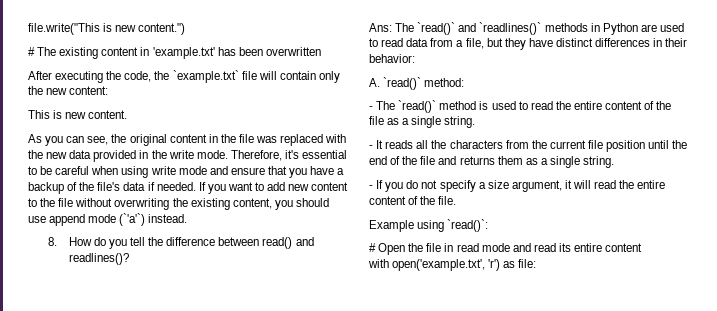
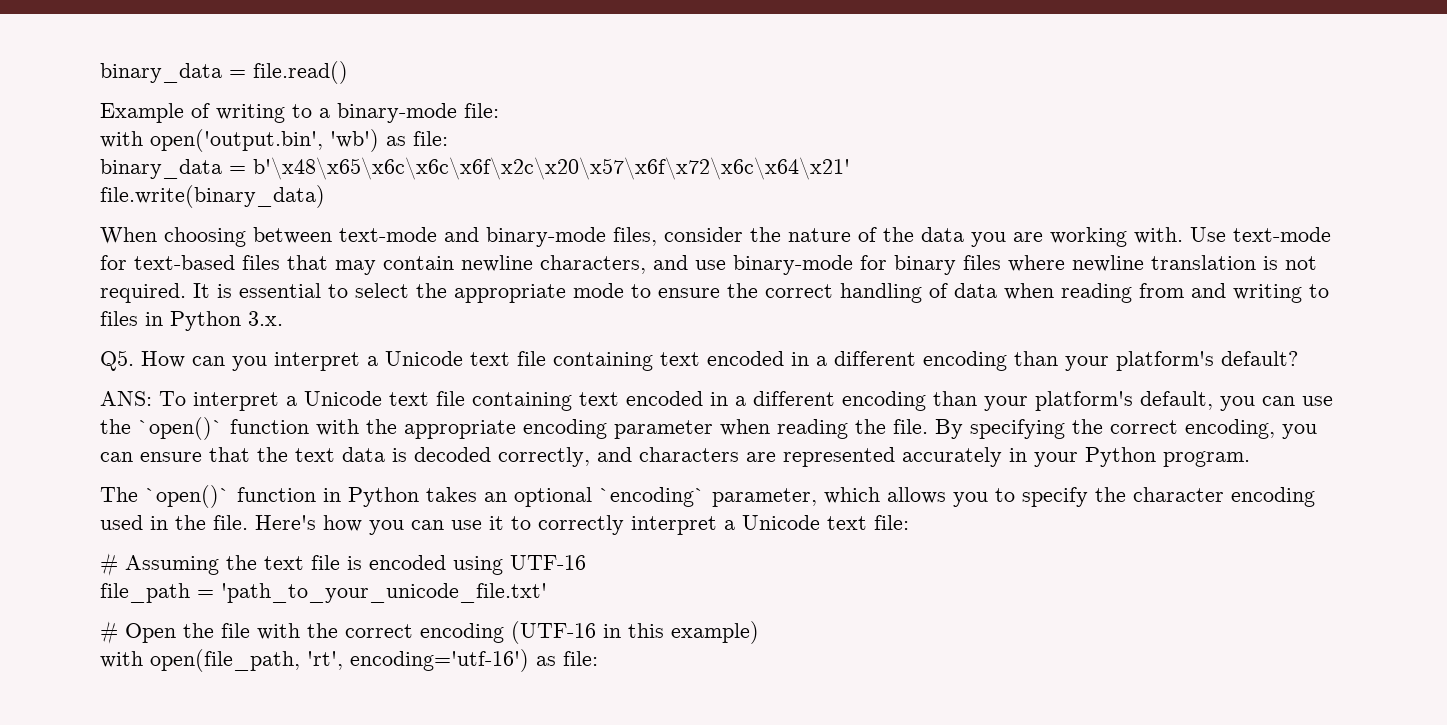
- file.write("This is new content.")
- # The existing content in 'example.txt' has been overwritten
- After executing the code, the `example.txt` file will contain only the new content:
- This is new content.
- As you can see, the original content in the file was replaced with the new data provided in the write mode. Therefore, it's essential to be careful when using write mode and ensure that you have a backup of the file's data if needed. If you want to add new content to the file without overwriting the existing content, you should use append mode (`'a'`) instead.
- 8. How do you tell the difference between read() and readlines()?
- Ans: The `read()` and `readlines()` methods in Python are used to read data from a file, but they have distinct differences in their behavior:
- A. `read()` method:
- - The `read()` method is used to read the entire content of the file as a single string.
- - It reads all the characters from the current file position until the end of the file and returns them as a single string.
- - If you do not specify a size argument, it will read the entire content of the file.
- Example using `read()`:
- # Open the file in read mode and read its entire content
- with open('example.txt', 'r') as file:
+ binary_data = file.read()
+ Example of writing to a binary-mode file:
+ with open('output.bin', 'wb') as file:
+ binary_data = b'\x48\x65\x6c\x6c\x6f\x2c\x20\x57\x6f\x72\x6c\x64\x21'
+ file.write(binary_data)
+ When choosing between text-mode and binary-mode files, consider the nature of the data you are working with. Use text-mode for text-based files that may contain newline characters, and use binary-mode for binary files where newline translation is not required. It is essential to select the appropriate mode to ensure the correct handling of data when reading from and writing to files in Python 3.x.
+ Q5. How can you interpret a Unicode text file containing text encoded in a different encoding than your platform's default?
+ ANS: To interpret a Unicode text file containing text encoded in a different encoding than your platform's default, you can use the `open()` function with the appropriate encoding parameter when reading the file. By specifying the correct encoding, you can ensure that the text data is decoded correctly, and characters are represented accurately in your Python program.
+ The `open()` function in Python takes an optional `encoding` parameter, which allows you to specify the character encoding used in the file. Here's how you can use it to correctly interpret a Unicode text file:
+ # Assuming the text file is encoded using UTF-16
+ file_path = 'path_to_your_unicode_file.txt'
+ # Open the file with the correct encoding (UTF-16 in this example)
+ with open(file_path, 'rt', encoding='utf-16') as file:

